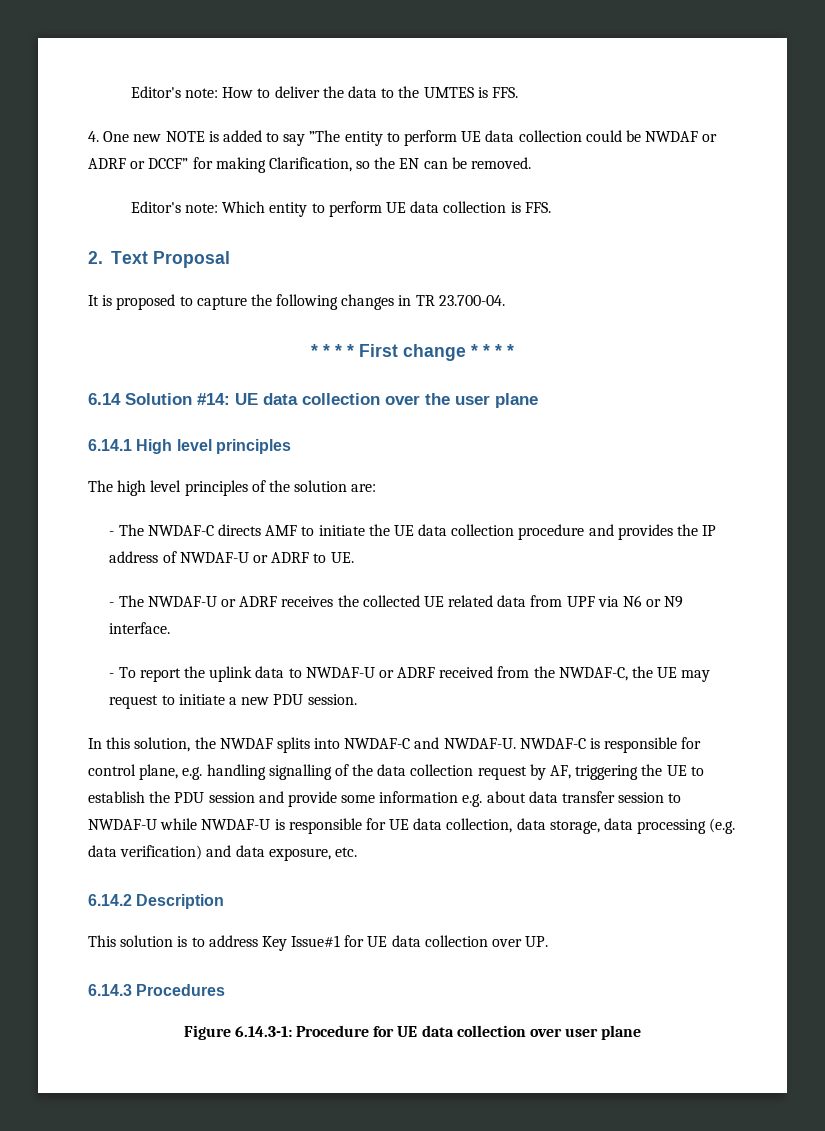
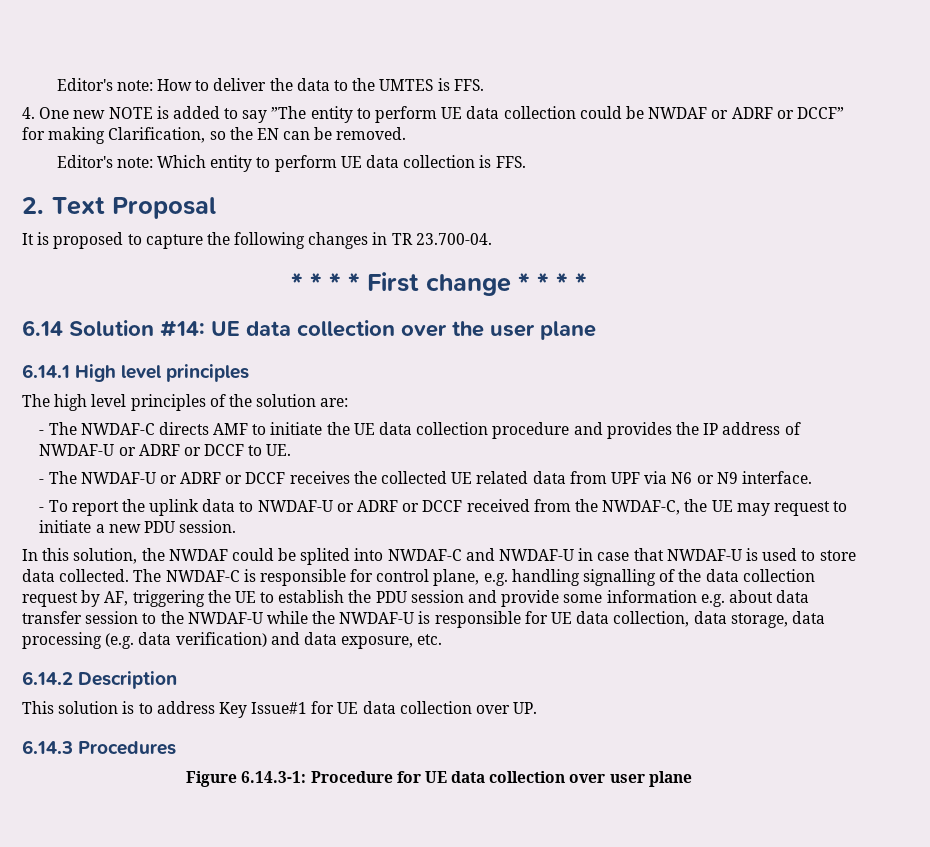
- - The NWDAF-C directs AMF to initiate the UE data collection procedure and provides the IP address of NWDAF-U or ADRF to UE.
+ - The NWDAF-C directs AMF to initiate the UE data collection procedure and provides the IP address of NWDAF-U or ADRF or DCCF to UE.
- - The NWDAF-U or ADRF receives the collected UE related data from UPF via N6 or N9 interface.
+ - The NWDAF-U or ADRF or DCCF receives the collected UE related data from UPF via N6 or N9 interface.
- - To report the uplink data to NWDAF-U or ADRF received from the NWDAF-C, the UE may request to initiate a new PDU session.
+ - To report the uplink data to NWDAF-U or ADRF or DCCF received from the NWDAF-C, the UE may request to initiate a new PDU session.
- In this solution, the NWDAF splits into NWDAF-C and NWDAF-U. NWDAF-C is responsible for control plane, e.g. handling signalling of the data collection request by AF, triggering the UE to establish the PDU session and provide some information e.g. about data transfer session to NWDAF-U while NWDAF-U is responsible for UE data collection, data storage, data processing (e.g. data verification) and data exposure, etc.
+ In this solution, the NWDAF could be splited into NWDAF-C and NWDAF-U in case that NWDAF-U is used to store data collected. The NWDAF-C is responsible for control plane, e.g. handling signalling of the data collection request by AF, triggering the UE to establish the PDU session and provide some information e.g. about data transfer session to the NWDAF-U while the NWDAF-U is responsible for UE data collection, data storage, data processing (e.g. data verification) and data exposure, etc.

